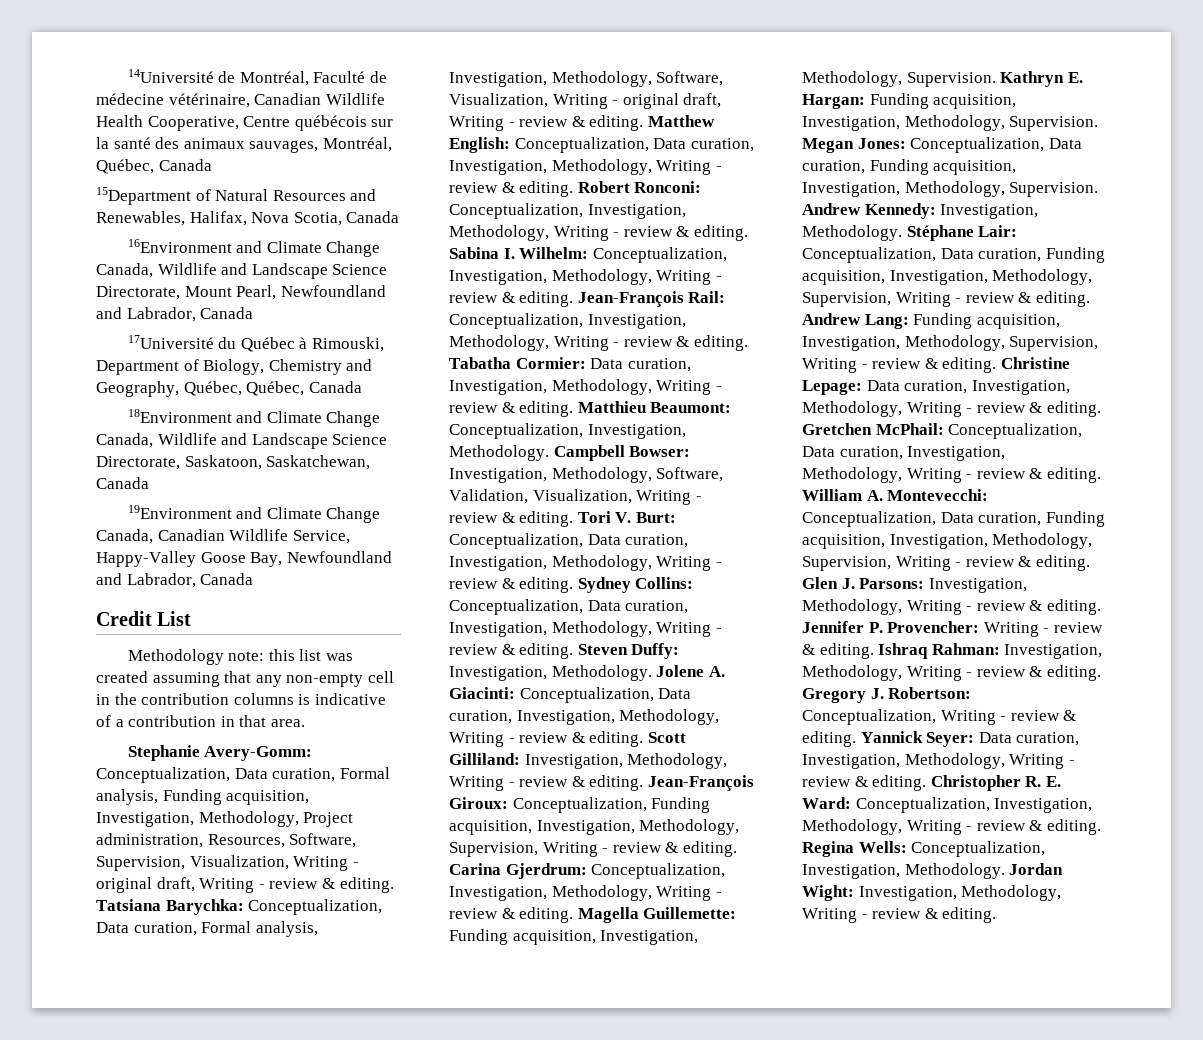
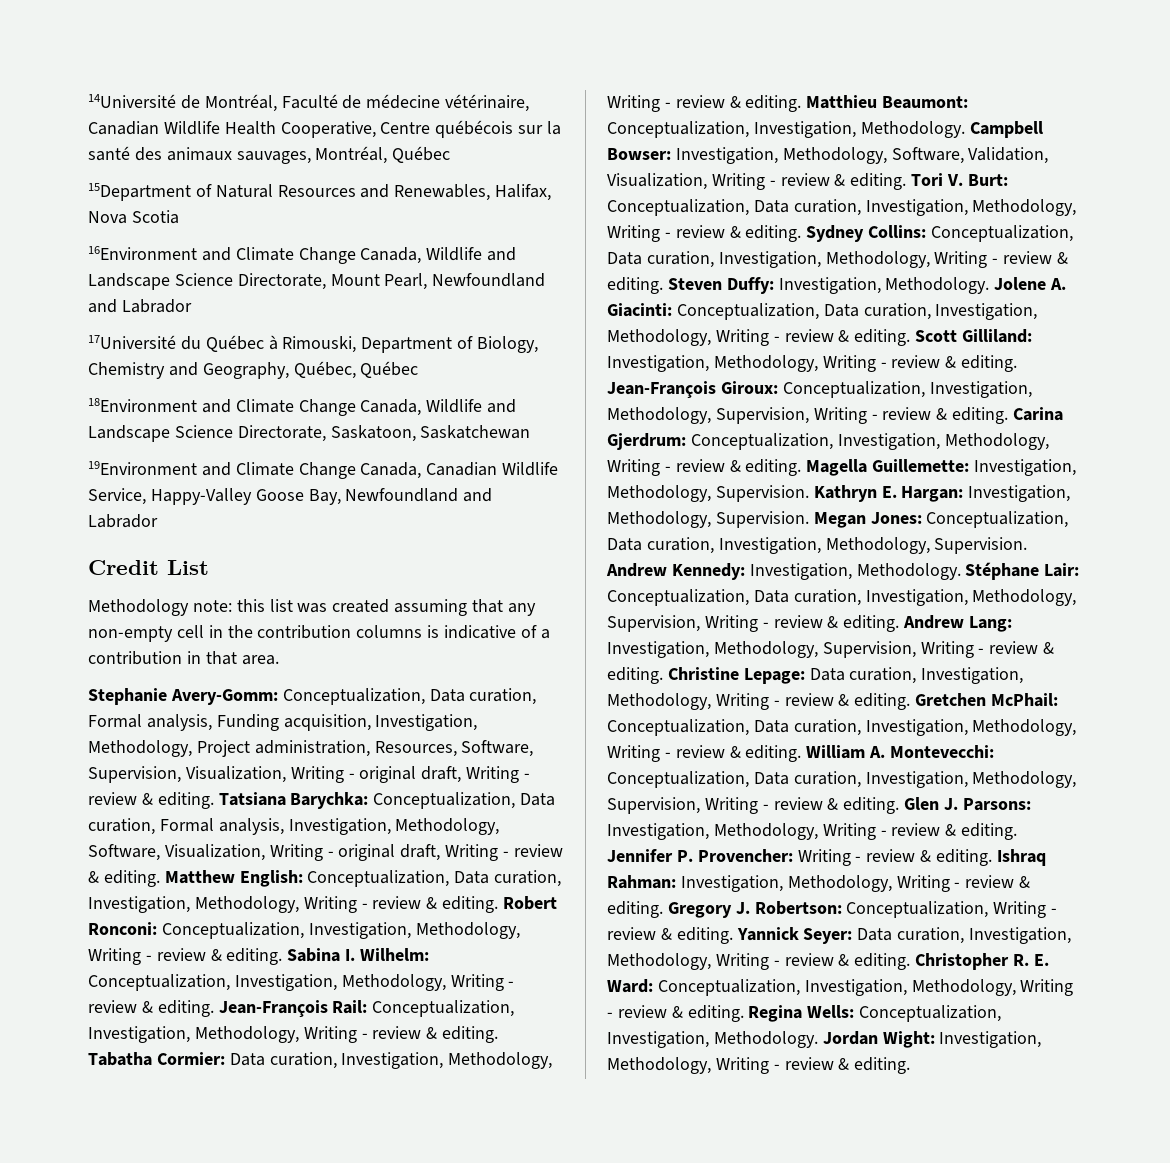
- 14Université de Montréal, Faculté de médecine vétérinaire, Canadian Wildlife Health Cooperative, Centre québécois sur la santé des animaux sauvages, Montréal, Québec, Canada
+ 14Université de Montréal, Faculté de médecine vétérinaire, Canadian Wildlife Health Cooperative, Centre québécois sur la santé des animaux sauvages, Montréal, Québec
- 15Department of Natural Resources and Renewables, Halifax, Nova Scotia, Canada
+ 15Department of Natural Resources and Renewables, Halifax, Nova Scotia
- 16Environment and Climate Change Canada, Wildlife and Landscape Science Directorate, Mount Pearl, Newfoundland and Labrador, Canada
+ 16Environment and Climate Change Canada, Wildlife and Landscape Science Directorate, Mount Pearl, Newfoundland and Labrador
- 17Université du Québec à Rimouski, Department of Biology, Chemistry and Geography, Québec, Québec, Canada
+ 17Université du Québec à Rimouski, Department of Biology, Chemistry and Geography, Québec, Québec
- 18Environment and Climate Change Canada, Wildlife and Landscape Science Directorate, Saskatoon, Saskatchewan, Canada
+ 18Environment and Climate Change Canada, Wildlife and Landscape Science Directorate, Saskatoon, Saskatchewan
- 19Environment and Climate Change Canada, Canadian Wildlife Service, Happy-Valley Goose Bay, Newfoundland and Labrador, Canada
+ 19Environment and Climate Change Canada, Canadian Wildlife Service, Happy-Valley Goose Bay, Newfoundland and Labrador
- Jean-François Giroux: Conceptualization, Funding acquisition, Investigation, Methodology, Supervision, Writing - review & editing.
+ Jean-François Giroux: Conceptualization, Investigation, Methodology, Supervision, Writing - review & editing.
- Magella Guillemette: Funding acquisition, Investigation, Methodology, Supervision.
+ Magella Guillemette: Investigation, Methodology, Supervision.
- Kathryn E. Hargan: Funding acquisition, Investigation, Methodology, Supervision.
+ Kathryn E. Hargan: Investigation, Methodology, Supervision.
- Megan Jones: Conceptualization, Data curation, Funding acquisition, Investigation, Methodology, Supervision.
+ Megan Jones: Conceptualization, Data curation, Investigation, Methodology, Supervision.
- Stéphane Lair: Conceptualization, Data curation, Funding acquisition, Investigation, Methodology, Supervision, Writing - review & editing.
+ Stéphane Lair: Conceptualization, Data curation, Investigation, Methodology, Supervision, Writing - review & editing.
- Andrew Lang: Funding acquisition, Investigation, Methodology, Supervision, Writing - review & editing.
+ Andrew Lang: Investigation, Methodology, Supervision, Writing - review & editing.
- William A. Montevecchi: Conceptualization, Data curation, Funding acquisition, Investigation, Methodology, Supervision, Writing - review & editing.
+ William A. Montevecchi: Conceptualization, Data curation, Investigation, Methodology, Supervision, Writing - review & editing.

